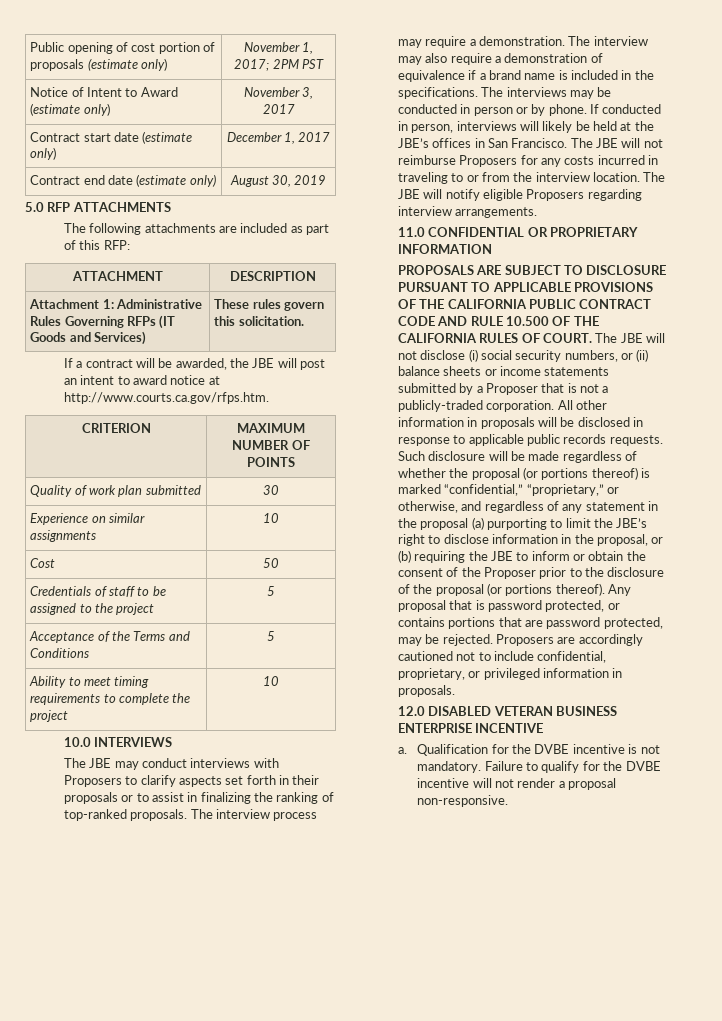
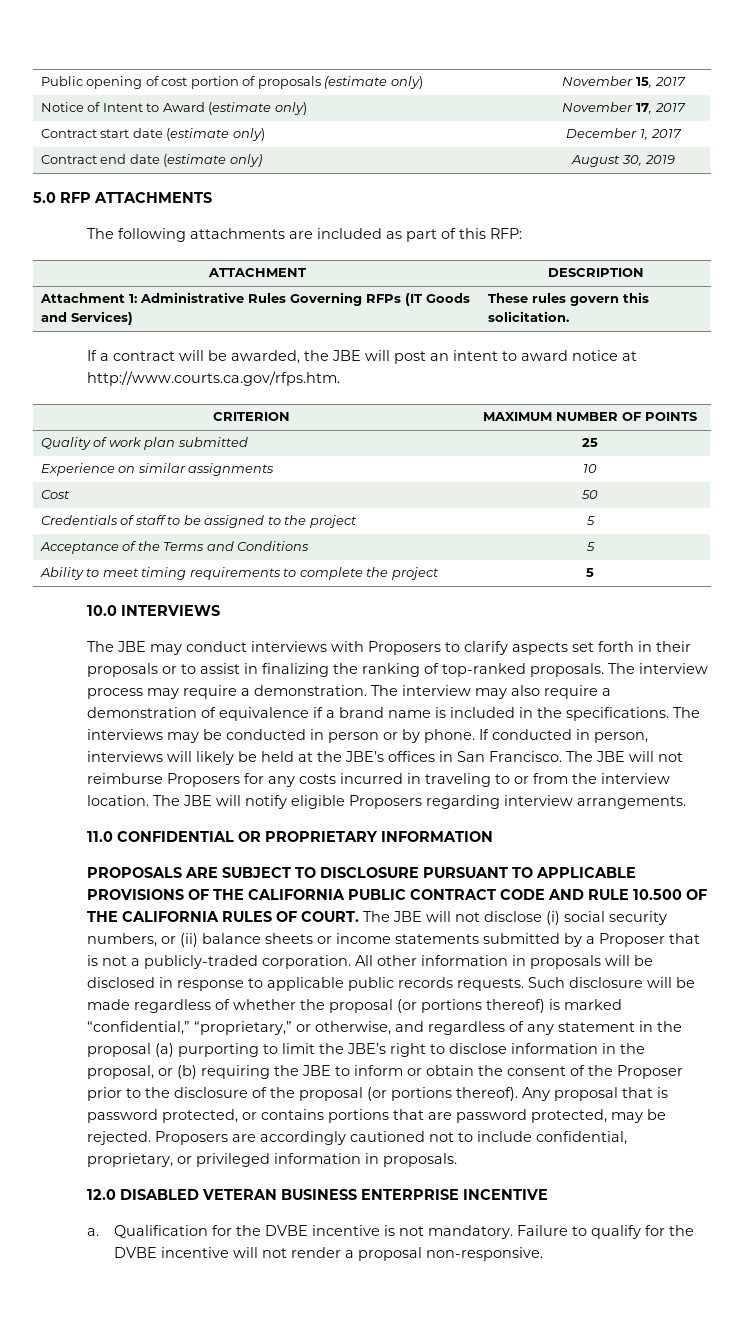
- Public opening of cost portion of proposals (estimate only) | November 1, 2017; 2PM PST
+ Public opening of cost portion of proposals (estimate only) | November 15, 2017
- Notice of Intent to Award (estimate only) | November 3, 2017
+ Notice of Intent to Award (estimate only) | November 17, 2017
- Quality of work plan submitted | 30
+ Quality of work plan submitted | 25
- Ability to meet timing requirements to complete the project | 10
+ Ability to meet timing requirements to complete the project | 5

